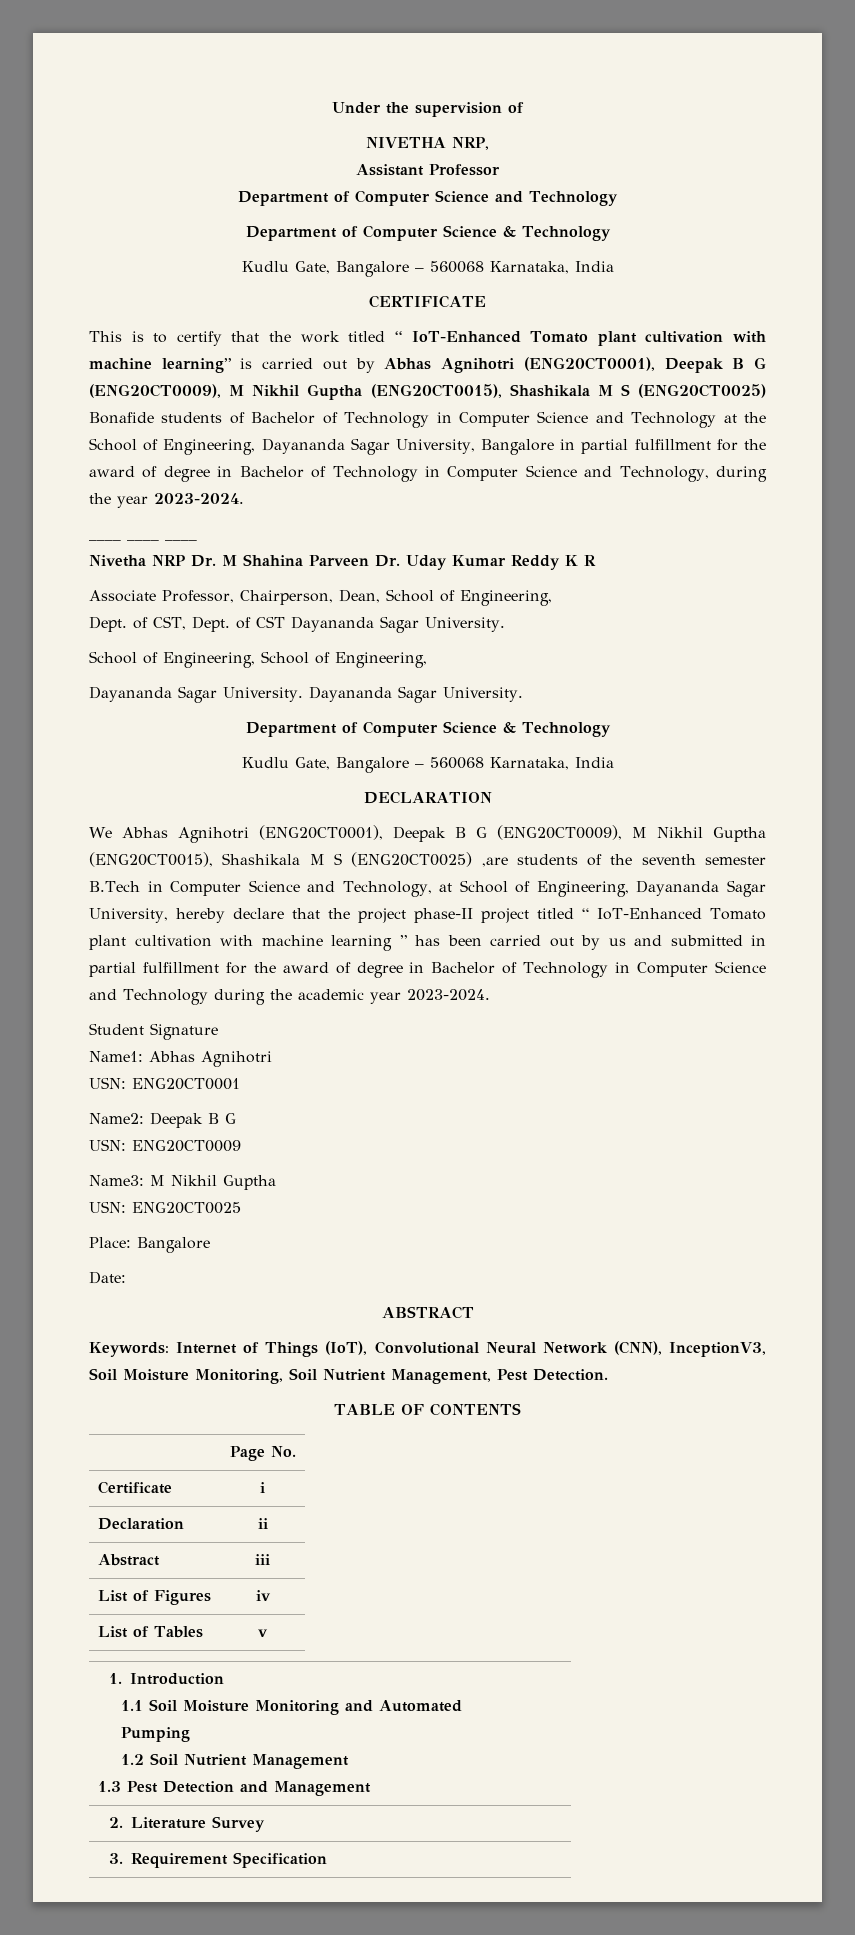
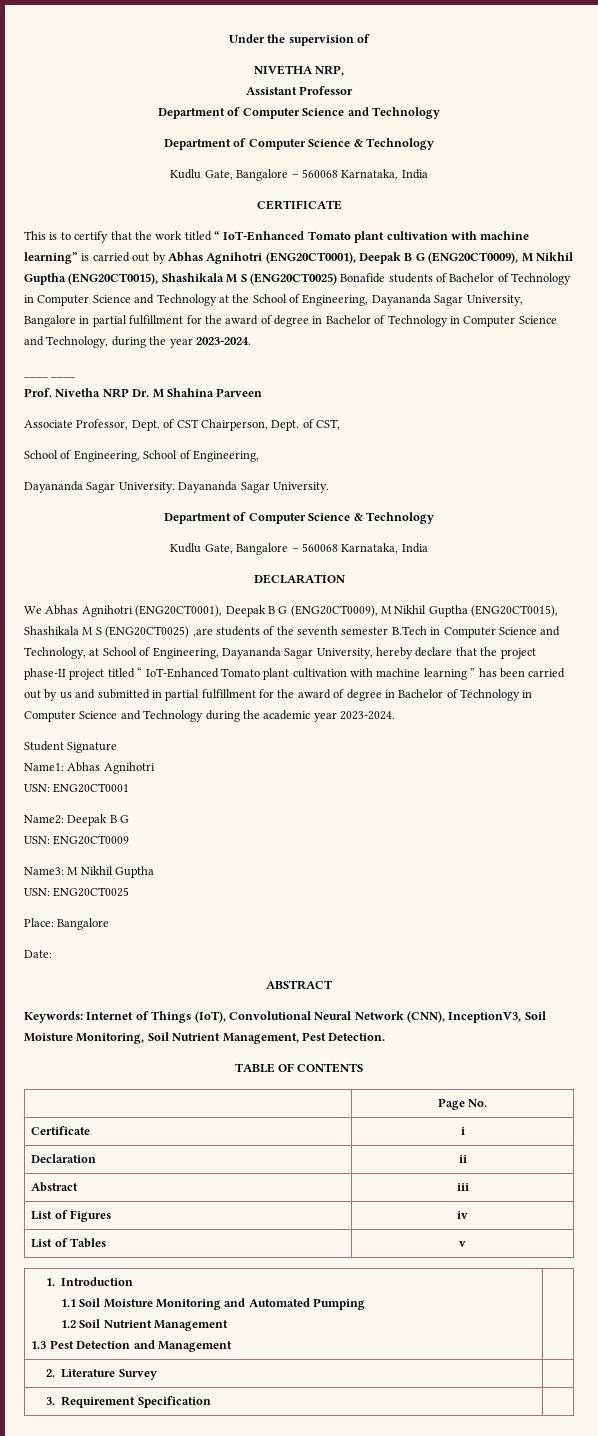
- ____ ____ ____
- Nivetha NRP Dr. M Shahina Parveen Dr. Uday Kumar Reddy K R
- Associate Professor, Chairperson, Dean, School of Engineering,
- Dept. of CST, Dept. of CST Dayananda Sagar University.
+ ____ ____
+ Prof. Nivetha NRP Dr. M Shahina Parveen
+ Associate Professor, Dept. of CST Chairperson, Dept. of CST,

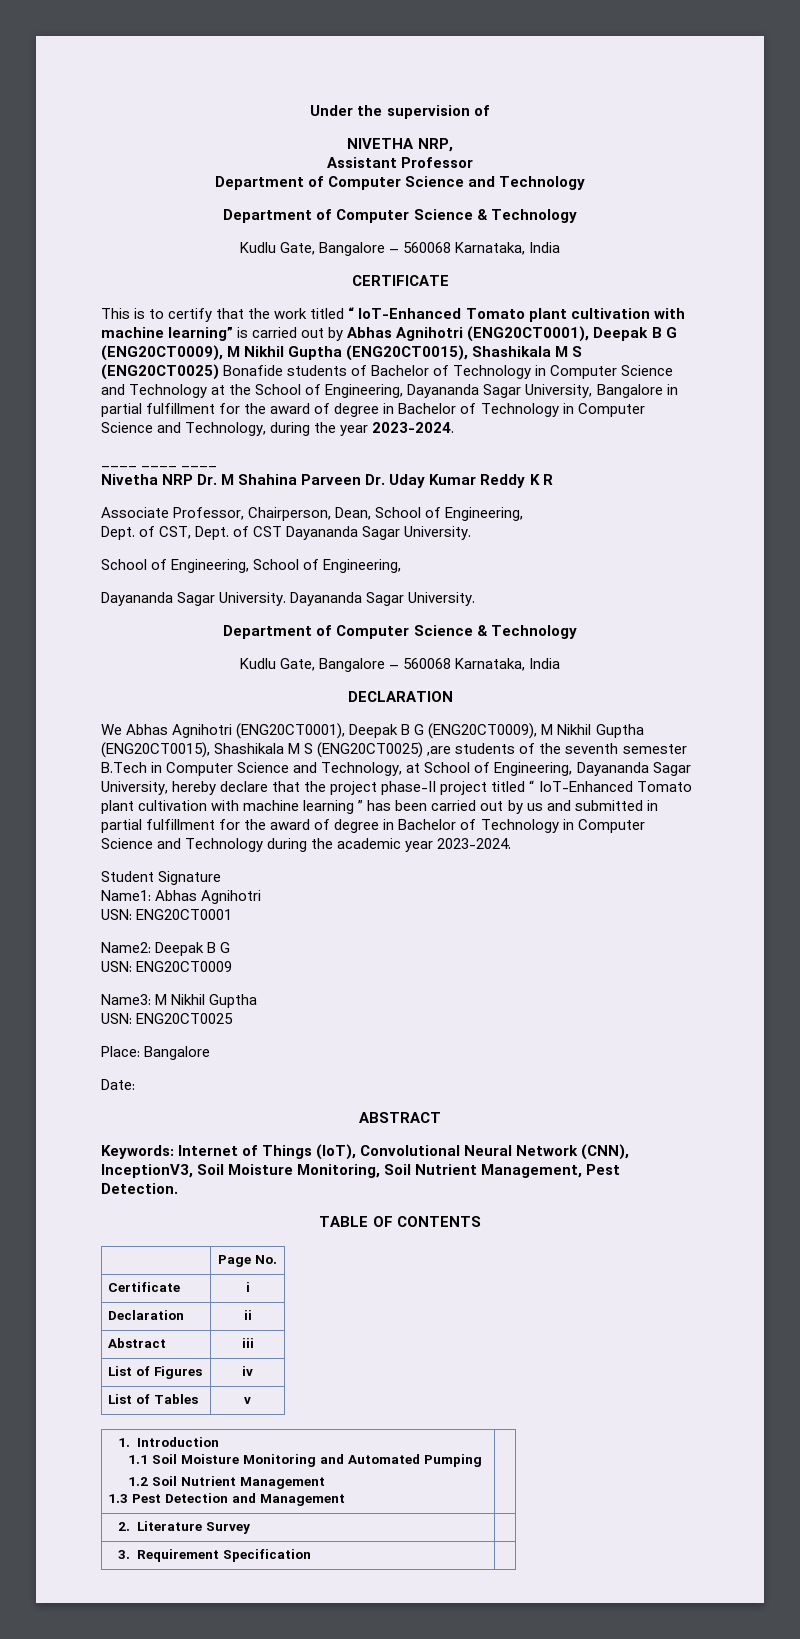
- ____ ____
- Prof. Nivetha NRP Dr. M Shahina Parveen
- Associate Professor, Dept. of CST Chairperson, Dept. of CST,
+ ____ ____ ____
+ Nivetha NRP Dr. M Shahina Parveen Dr. Uday Kumar Reddy K R
+ Associate Professor, Chairperson, Dean, School of Engineering,
+ Dept. of CST, Dept. of CST Dayananda Sagar University.

